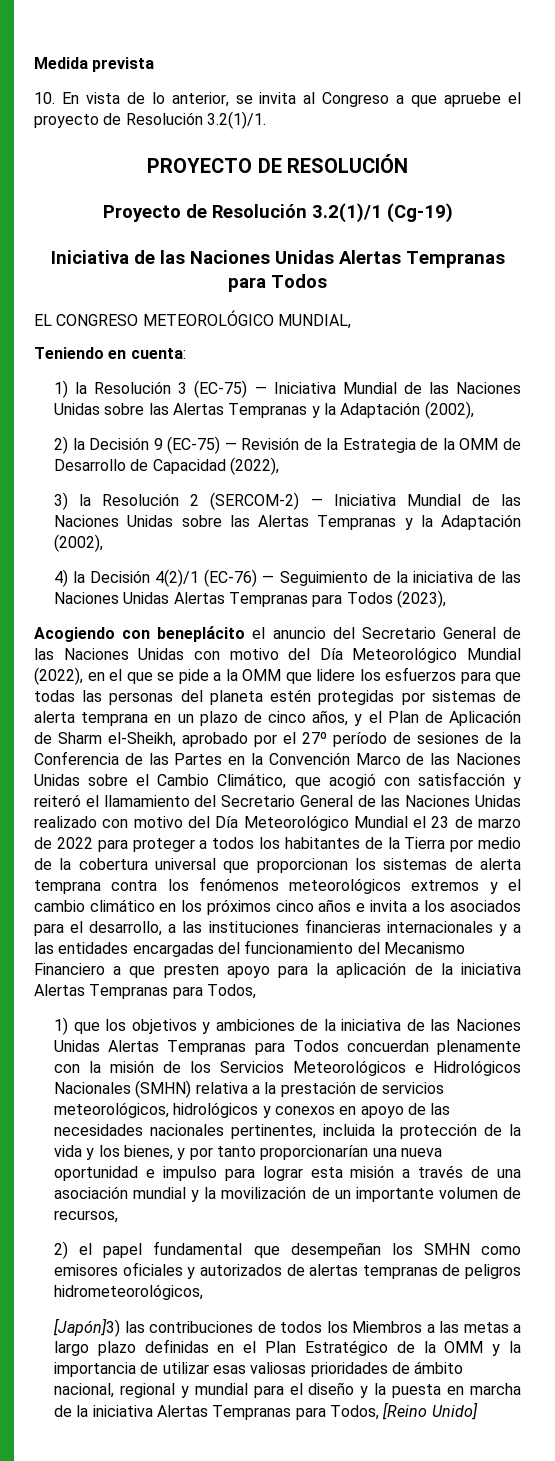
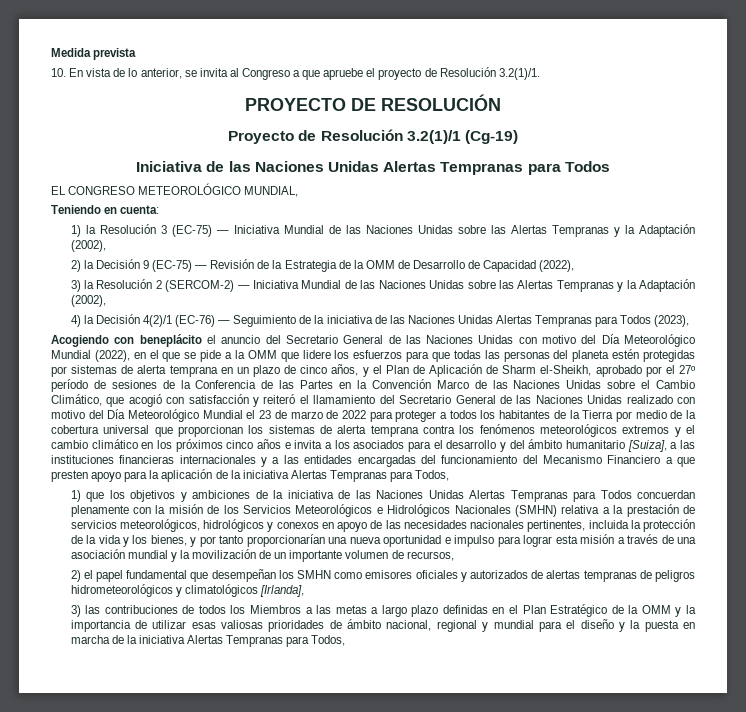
- Acogiendo con beneplácito el anuncio del Secretario General de las Naciones Unidas con motivo del Día Meteorológico Mundial (2022), en el que se pide a la OMM que lidere los esfuerzos para que todas las personas del planeta estén protegidas por sistemas de alerta temprana en un plazo de cinco años, y el Plan de Aplicación de Sharm el-Sheikh, aprobado por el 27º período de sesiones de la Conferencia de las Partes en la Convención Marco de las Naciones Unidas sobre el Cambio Climático, que acogió con satisfacción y reiteró el llamamiento del Secretario General de las Naciones Unidas realizado con motivo del Día Meteorológico Mundial el 23 de marzo de 2022 para proteger a todos los habitantes de la Tierra por medio de la cobertura universal que proporcionan los sistemas de alerta temprana contra los fenómenos meteorológicos extremos y el cambio climático en los próximos cinco años e invita a los asociados para el desarrollo, a las instituciones financieras internacionales y a las entidades encargadas del funcionamiento del Mecanismo Financiero a que presten apoyo para la aplicación de la iniciativa Alertas Tempranas para Todos,
+ Acogiendo con beneplácito el anuncio del Secretario General de las Naciones Unidas con motivo del Día Meteorológico Mundial (2022), en el que se pide a la OMM que lidere los esfuerzos para que todas las personas del planeta estén protegidas por sistemas de alerta temprana en un plazo de cinco años, y el Plan de Aplicación de Sharm el-Sheikh, aprobado por el 27º período de sesiones de la Conferencia de las Partes en la Convención Marco de las Naciones Unidas sobre el Cambio Climático, que acogió con satisfacción y reiteró el llamamiento del Secretario General de las Naciones Unidas realizado con motivo del Día Meteorológico Mundial el 23 de marzo de 2022 para proteger a todos los habitantes de la Tierra por medio de la cobertura universal que proporcionan los sistemas de alerta temprana contra los fenómenos meteorológicos extremos y el cambio climático en los próximos cinco años e invita a los asociados para el desarrollo y del ámbito humanitario [Suiza], a las instituciones financieras internacionales y a las entidades encargadas del funcionamiento del Mecanismo Financiero a que presten apoyo para la aplicación de la iniciativa Alertas Tempranas para Todos,
- 2) el papel fundamental que desempeñan los SMHN como emisores oficiales y autorizados de alertas tempranas de peligros hidrometeorológicos,
- [Japón]3) las contribuciones de todos los Miembros a las metas a largo plazo definidas en el Plan Estratégico de la OMM y la importancia de utilizar esas valiosas prioridades de ámbito nacional, regional y mundial para el diseño y la puesta en marcha de la iniciativa Alertas Tempranas para Todos, [Reino Unido]
+ 2) el papel fundamental que desempeñan los SMHN como emisores oficiales y autorizados de alertas tempranas de peligros hidrometeorológicos y climatológicos [Irlanda],
+ 3) las contribuciones de todos los Miembros a las metas a largo plazo definidas en el Plan Estratégico de la OMM y la importancia de utilizar esas valiosas prioridades de ámbito nacional, regional y mundial para el diseño y la puesta en marcha de la iniciativa Alertas Tempranas para Todos,

